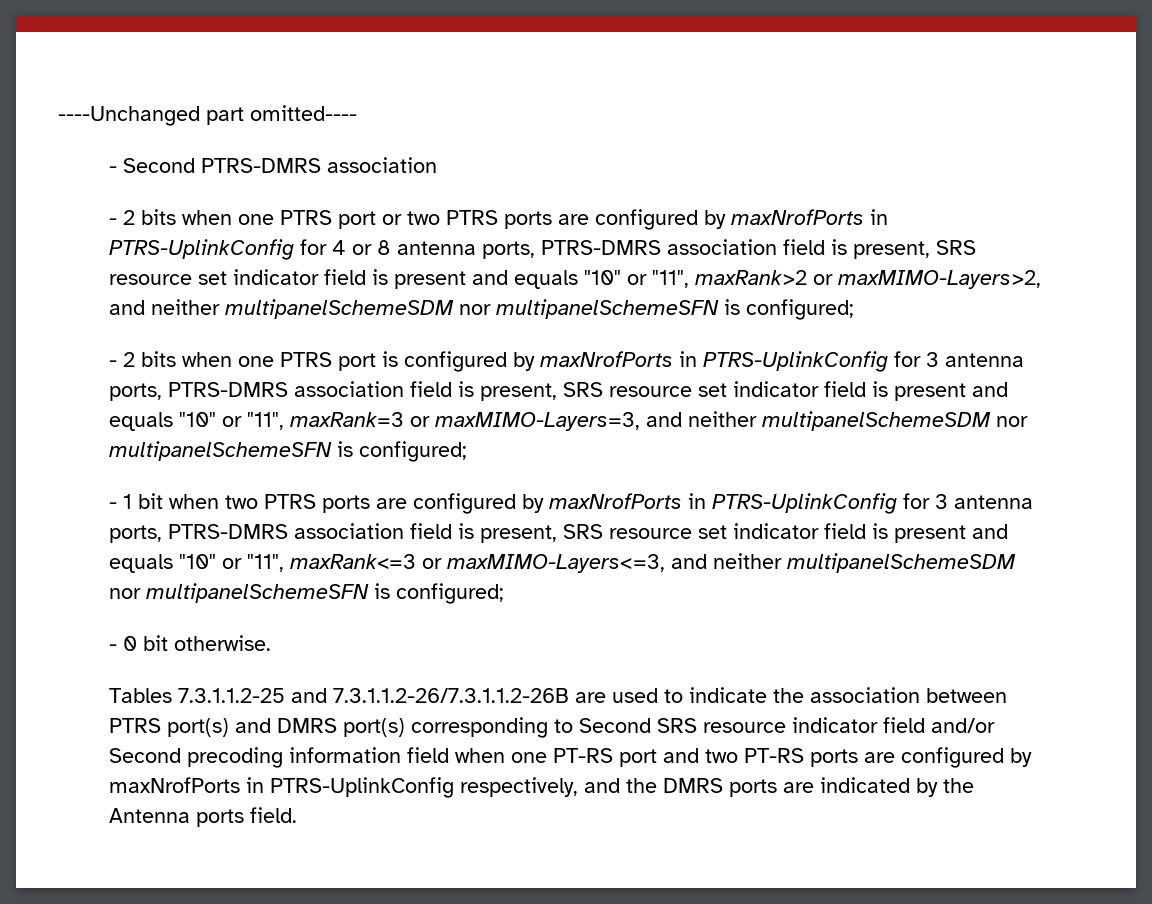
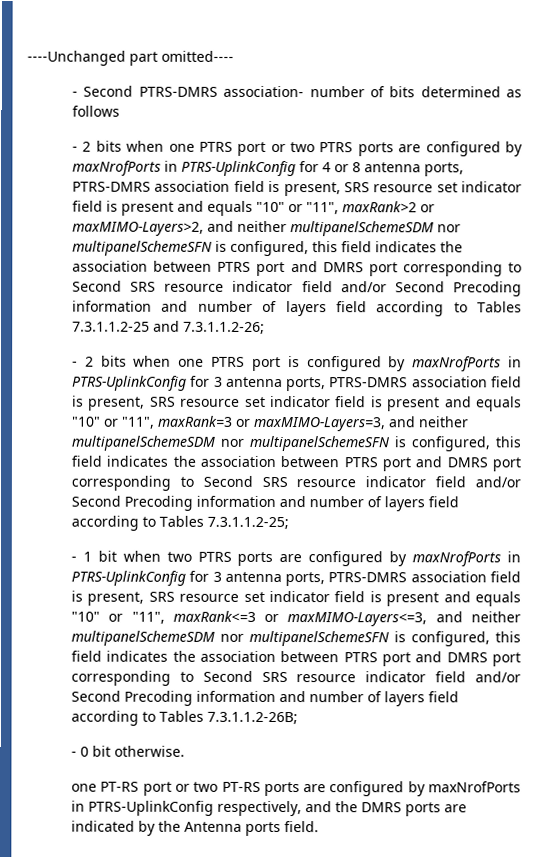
- - Second PTRS-DMRS association
+ - Second PTRS-DMRS association- number of bits determined as follows
- - 2 bits when one PTRS port or two PTRS ports are configured by maxNrofPorts in PTRS-UplinkConfig for 4 or 8 antenna ports, PTRS-DMRS association field is present, SRS resource set indicator field is present and equals "10" or "11", maxRank>2 or maxMIMO-Layers>2, and neither multipanelSchemeSDM nor multipanelSchemeSFN is configured;
+ - 2 bits when one PTRS port or two PTRS ports are configured by maxNrofPorts in PTRS-UplinkConfig for 4 or 8 antenna ports, PTRS-DMRS association field is present, SRS resource set indicator field is present and equals "10" or "11", maxRank>2 or maxMIMO-Layers>2, and neither multipanelSchemeSDM nor multipanelSchemeSFN is configured, this field indicates the association between PTRS port and DMRS port corresponding to Second SRS resource indicator field and/or Second Precoding information and number of layers field according to Tables 7.3.1.1.2-25 and 7.3.1.1.2-26;
- - 2 bits when one PTRS port is configured by maxNrofPorts in PTRS-UplinkConfig for 3 antenna ports, PTRS-DMRS association field is present, SRS resource set indicator field is present and equals "10" or "11", maxRank=3 or maxMIMO-Layers=3, and neither multipanelSchemeSDM nor multipanelSchemeSFN is configured;
+ - 2 bits when one PTRS port is configured by maxNrofPorts in PTRS-UplinkConfig for 3 antenna ports, PTRS-DMRS association field is present, SRS resource set indicator field is present and equals "10" or "11", maxRank=3 or maxMIMO-Layers=3, and neither multipanelSchemeSDM nor multipanelSchemeSFN is configured, this field indicates the association between PTRS port and DMRS port corresponding to Second SRS resource indicator field and/or Second Precoding information and number of layers field according to Tables 7.3.1.1.2-25;
- - 1 bit when two PTRS ports are configured by maxNrofPorts in PTRS-UplinkConfig for 3 antenna ports, PTRS-DMRS association field is present, SRS resource set indicator field is present and equals "10" or "11", maxRank<=3 or maxMIMO-Layers<=3, and neither multipanelSchemeSDM nor multipanelSchemeSFN is configured;
+ - 1 bit when two PTRS ports are configured by maxNrofPorts in PTRS-UplinkConfig for 3 antenna ports, PTRS-DMRS association field is present, SRS resource set indicator field is present and equals "10" or "11", maxRank<=3 or maxMIMO-Layers<=3, and neither multipanelSchemeSDM nor multipanelSchemeSFN is configured, this field indicates the association between PTRS port and DMRS port corresponding to Second SRS resource indicator field and/or Second Precoding information and number of layers field according to Tables 7.3.1.1.2-26B;
  - 0 bit otherwise.
- Tables 7.3.1.1.2-25 and 7.3.1.1.2-26/7.3.1.1.2-26B are used to indicate the association between PTRS port(s) and DMRS port(s) corresponding to Second SRS resource indicator field and/or Second precoding information field when one PT-RS port and two PT-RS ports are configured by maxNrofPorts in PTRS-UplinkConfig respectively, and the DMRS ports are indicated by the Antenna ports field.
+ one PT-RS port or two PT-RS ports are configured by maxNrofPorts in PTRS-UplinkConfig respectively, and the DMRS ports are indicated by the Antenna ports field.

